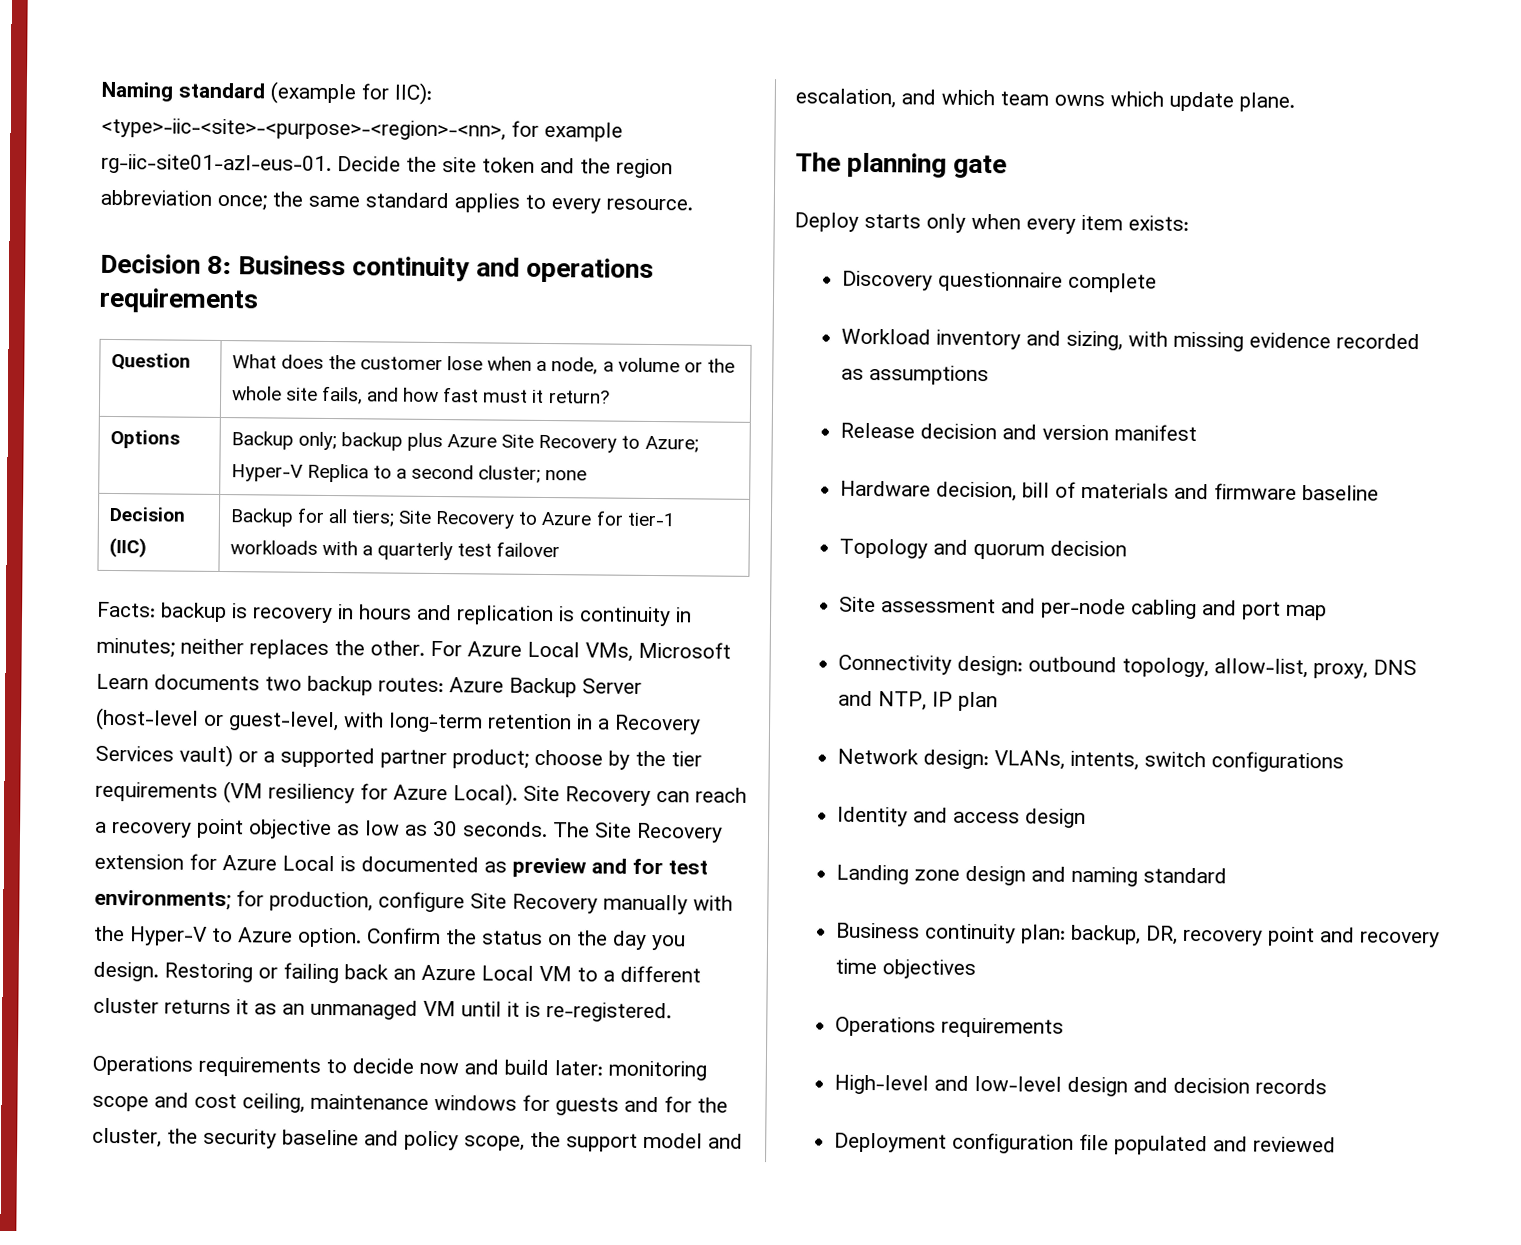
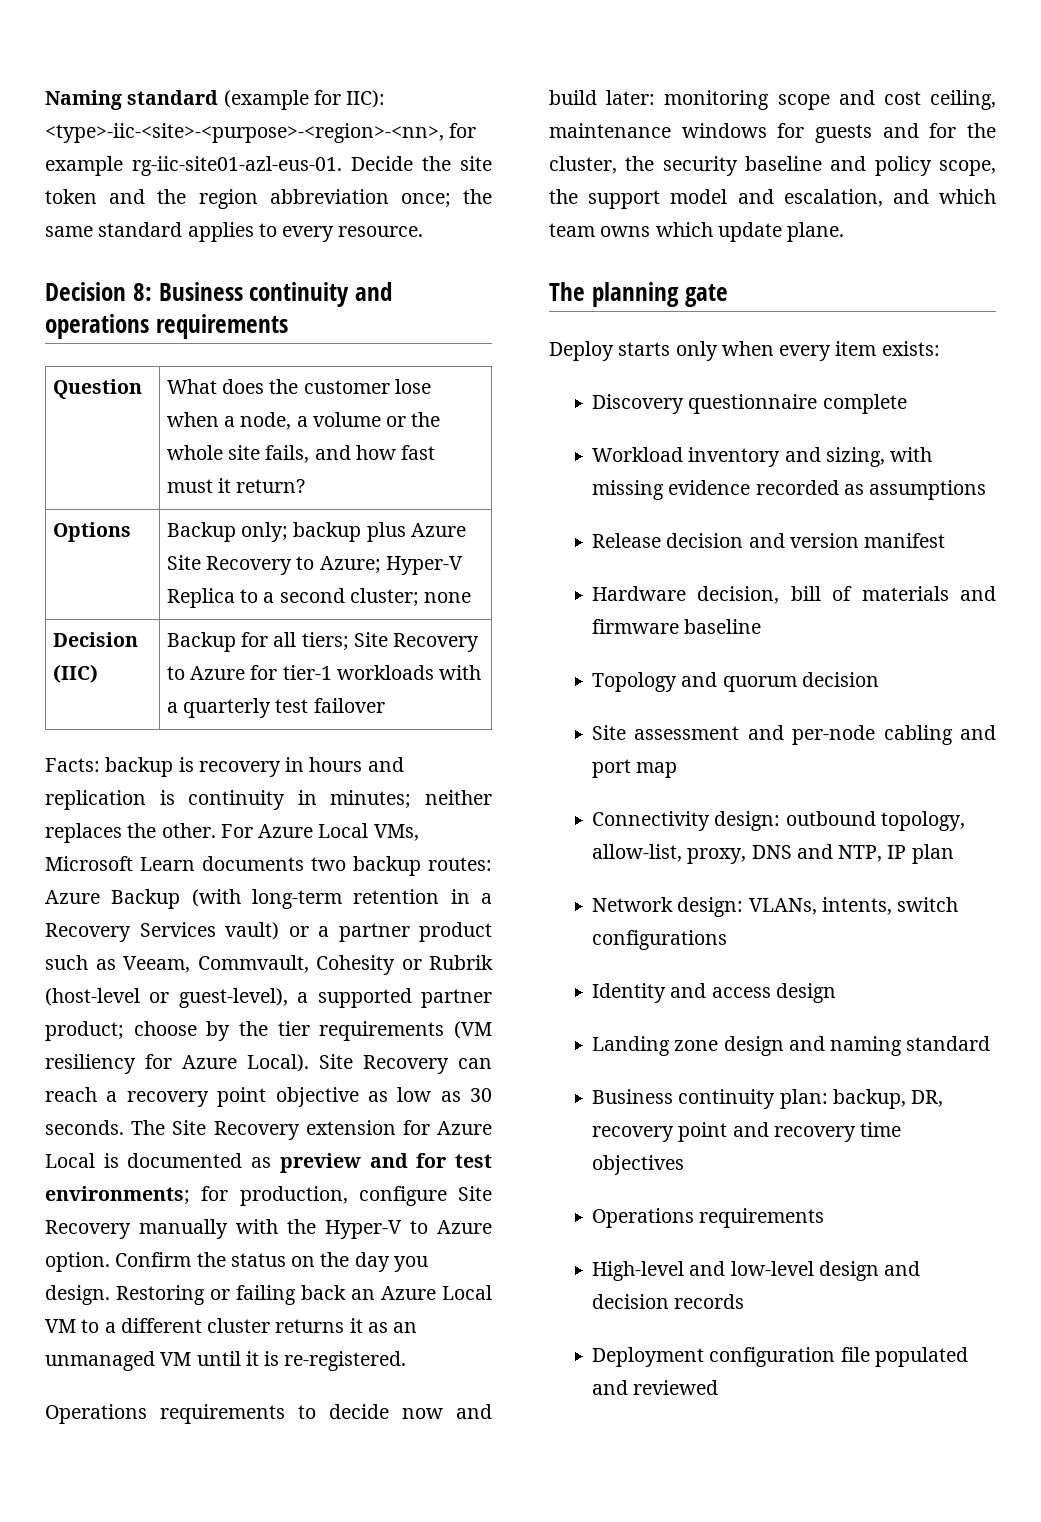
- For Azure Local VMs, Microsoft Learn documents two backup routes: Azure Backup Server (host-level or guest-level, with long-term retention in a Recovery Services vault) or a supported partner product; choose by the tier requirements (VM resiliency for Azure Local).
+ For Azure Local VMs, Microsoft Learn documents two backup routes: Azure Backup (with long-term retention in a Recovery Services vault) or a partner product such as Veeam, Commvault, Cohesity or Rubrik (host-level or guest-level), a supported partner product; choose by the tier requirements (VM resiliency for Azure Local).

